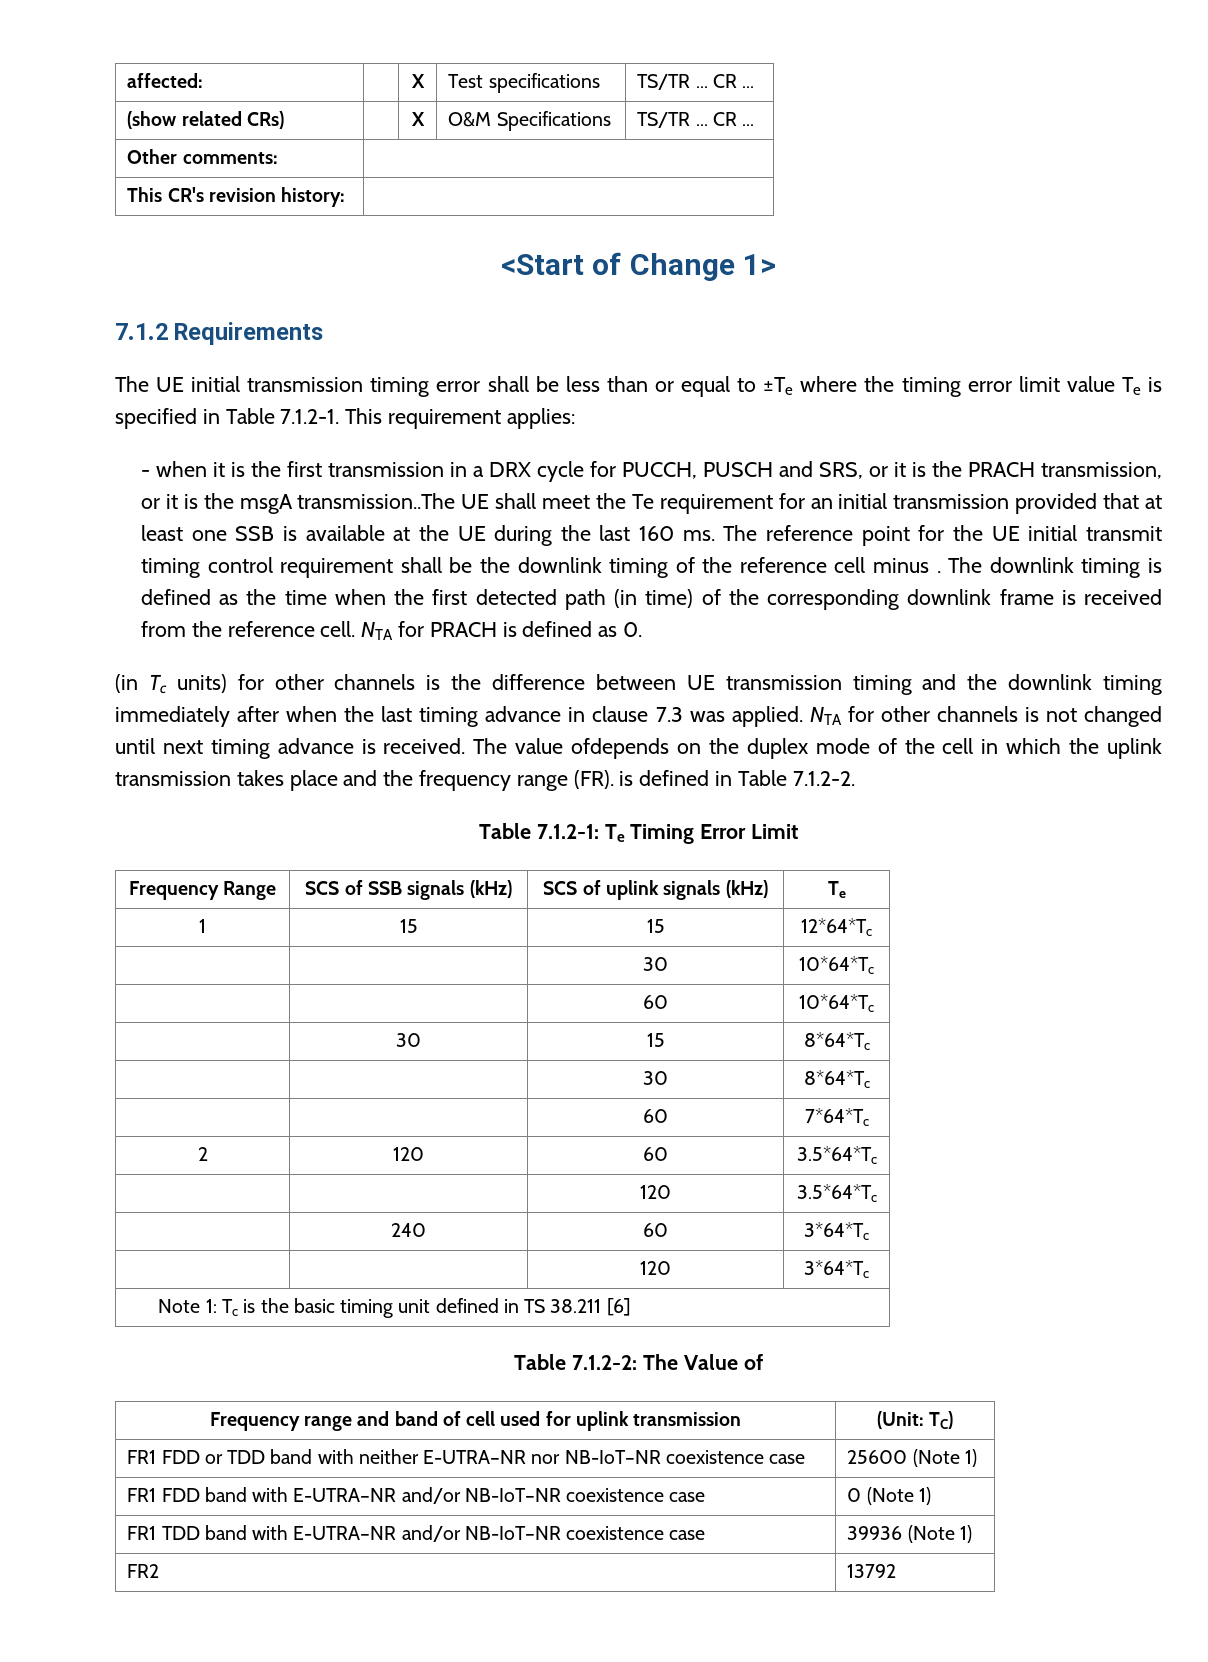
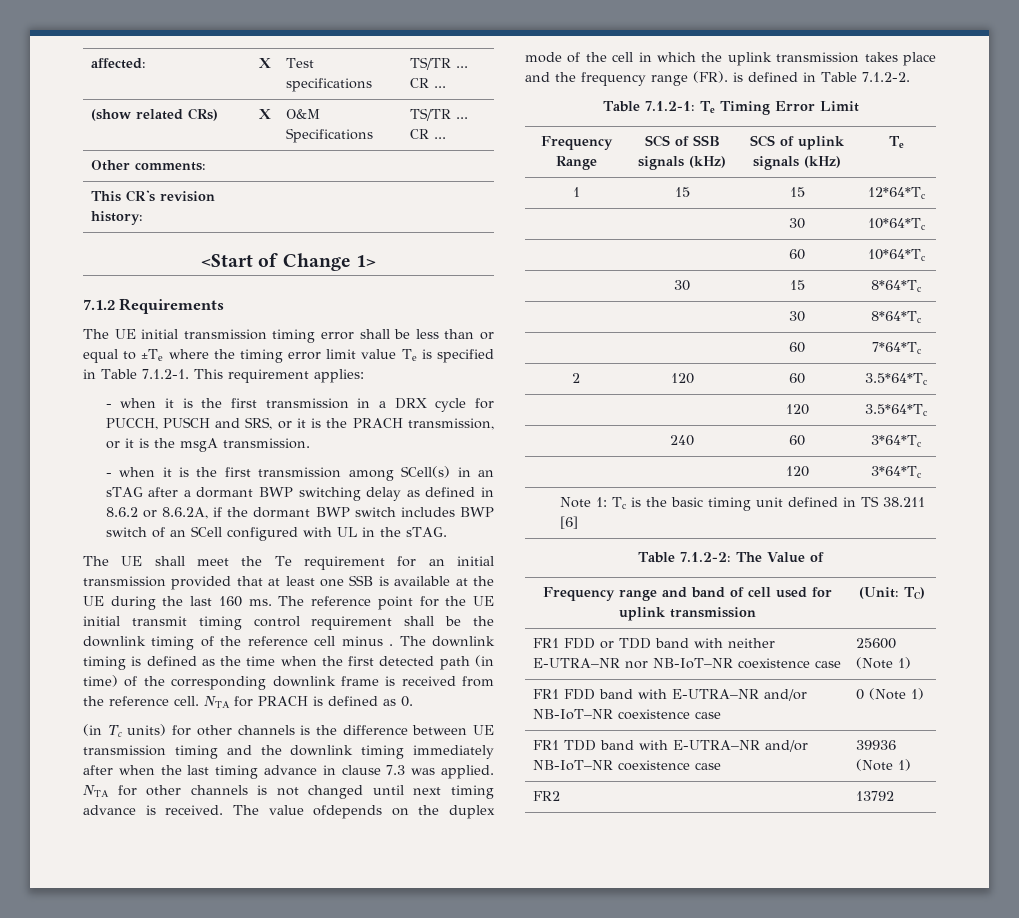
- - when it is the first transmission in a DRX cycle for PUCCH, PUSCH and SRS, or it is the PRACH transmission, or it is the msgA transmission..The UE shall meet the Te requirement for an initial transmission provided that at least one SSB is available at the UE during the last 160 ms.
+ - when it is the first transmission in a DRX cycle for PUCCH, PUSCH and SRS, or it is the PRACH transmission, or it is the msgA transmission.
+ - when it is the first transmission among SCell(s) in an sTAG after a dormant BWP switching delay as defined in 8.6.2 or 8.6.2A, if the dormant BWP switch includes BWP switch of an SCell configured with UL in the sTAG.
+ The UE shall meet the Te requirement for an initial transmission provided that at least one SSB is available at the UE during the last 160 ms.

